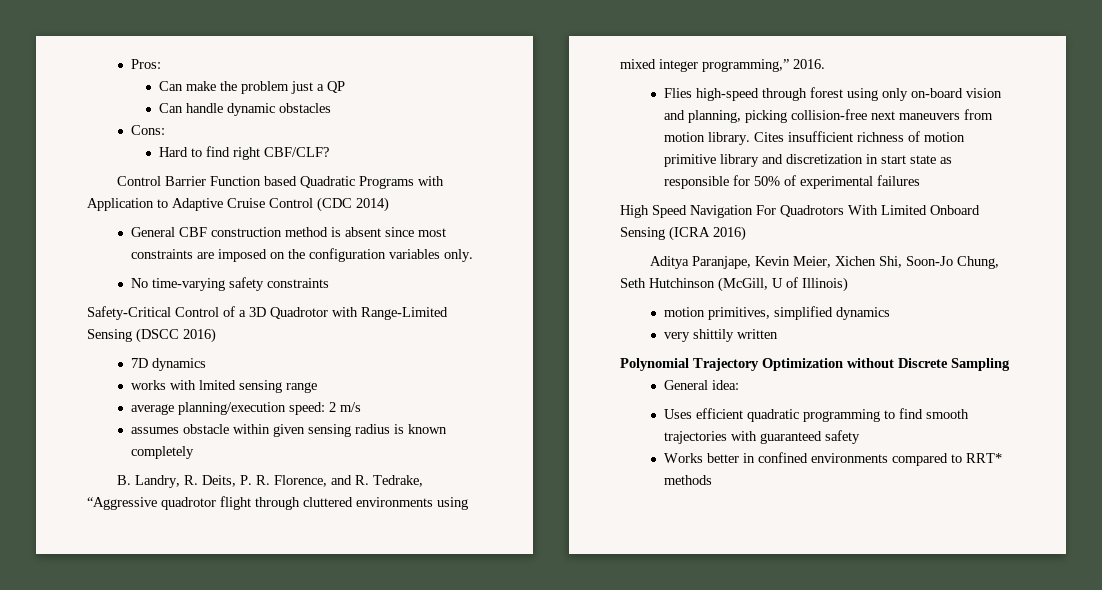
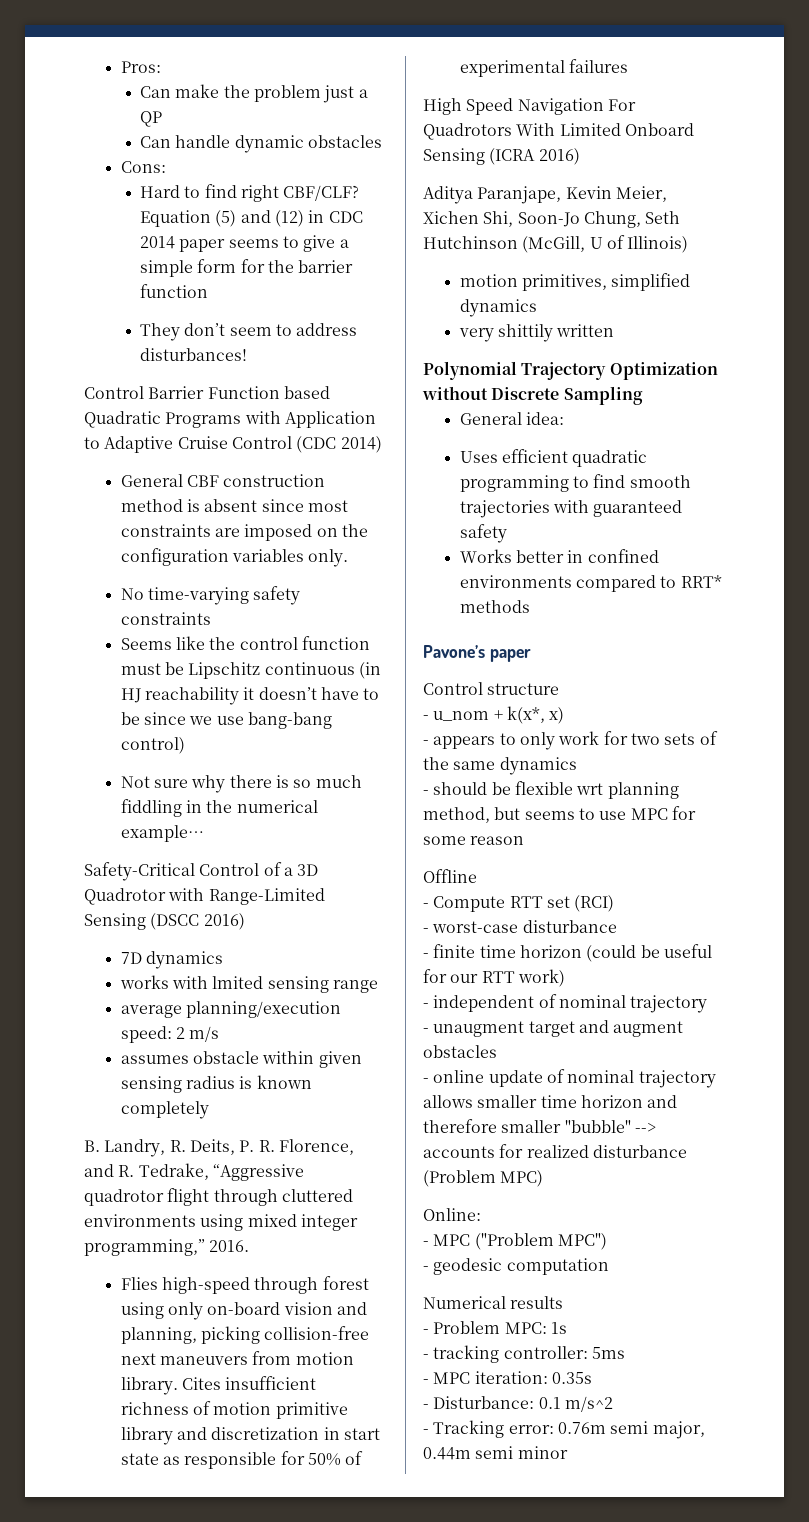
+ Equation (5) and (12) in CDC 2014 paper seems to give a simple form for the barrier function
+ They don’t seem to address disturbances!
+ Seems like the control function must be Lipschitz continuous (in HJ reachability it doesn’t have to be since we use bang-bang control)
+ Not sure why there is so much fiddling in the numerical example…
+ Pavone’s paper
+ Control structure
+ - u_nom + k(x*, x)
+ - appears to only work for two sets of the same dynamics
+ - should be flexible wrt planning method, but seems to use MPC for some reason
+ Offline
+ - Compute RTT set (RCI)
+ - worst-case disturbance
+ - finite time horizon (could be useful for our RTT work)
+ - independent of nominal trajectory
+ - unaugment target and augment obstacles
+ - online update of nominal trajectory allows smaller time horizon and therefore smaller "bubble" --> accounts for realized disturbance (Problem MPC)
+ Online:
+ - MPC ("Problem MPC")
+ - geodesic computation
+ Numerical results
+ - Problem MPC: 1s
+ - tracking controller: 5ms
+ - MPC iteration: 0.35s
+ - Disturbance: 0.1 m/s^2
+ - Tracking error: 0.76m semi major, 0.44m semi minor

